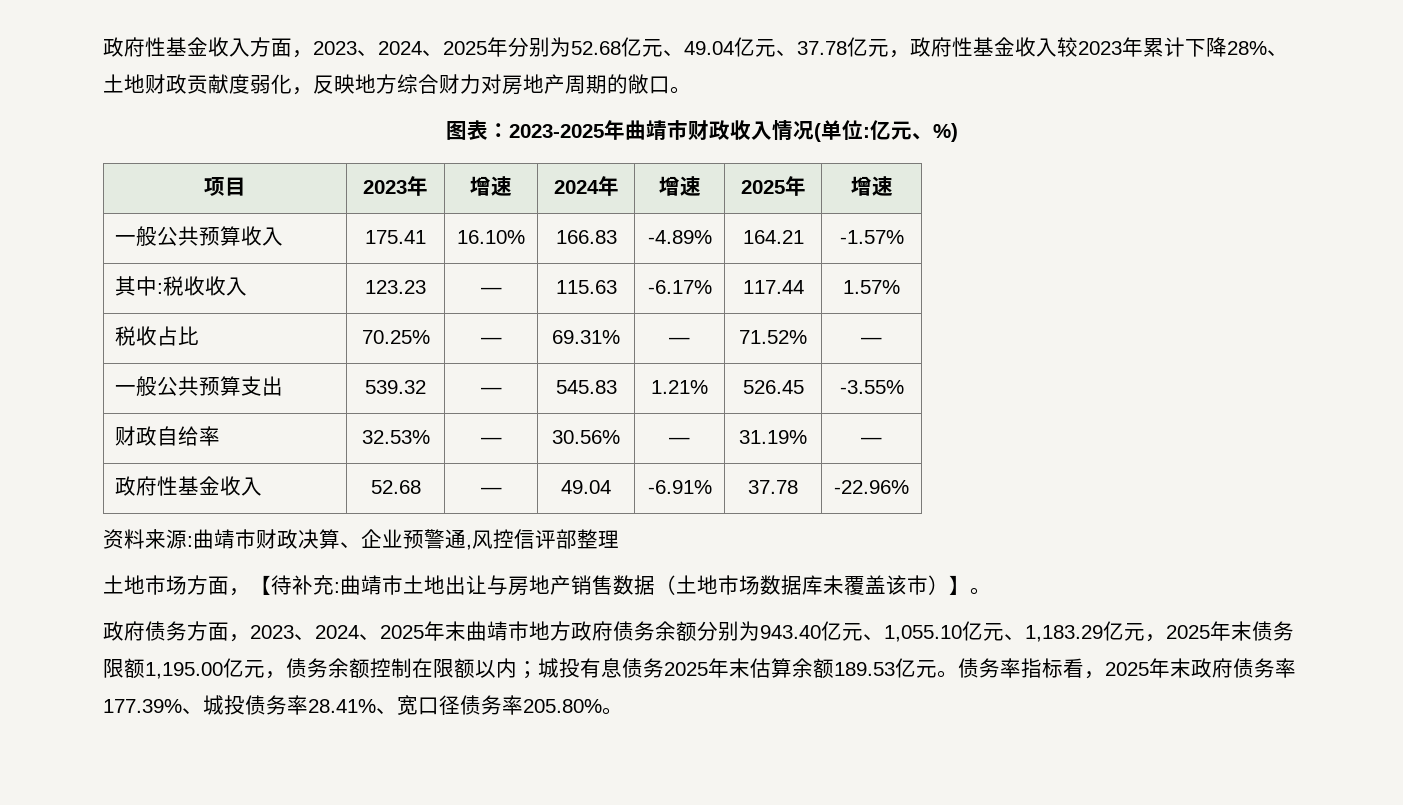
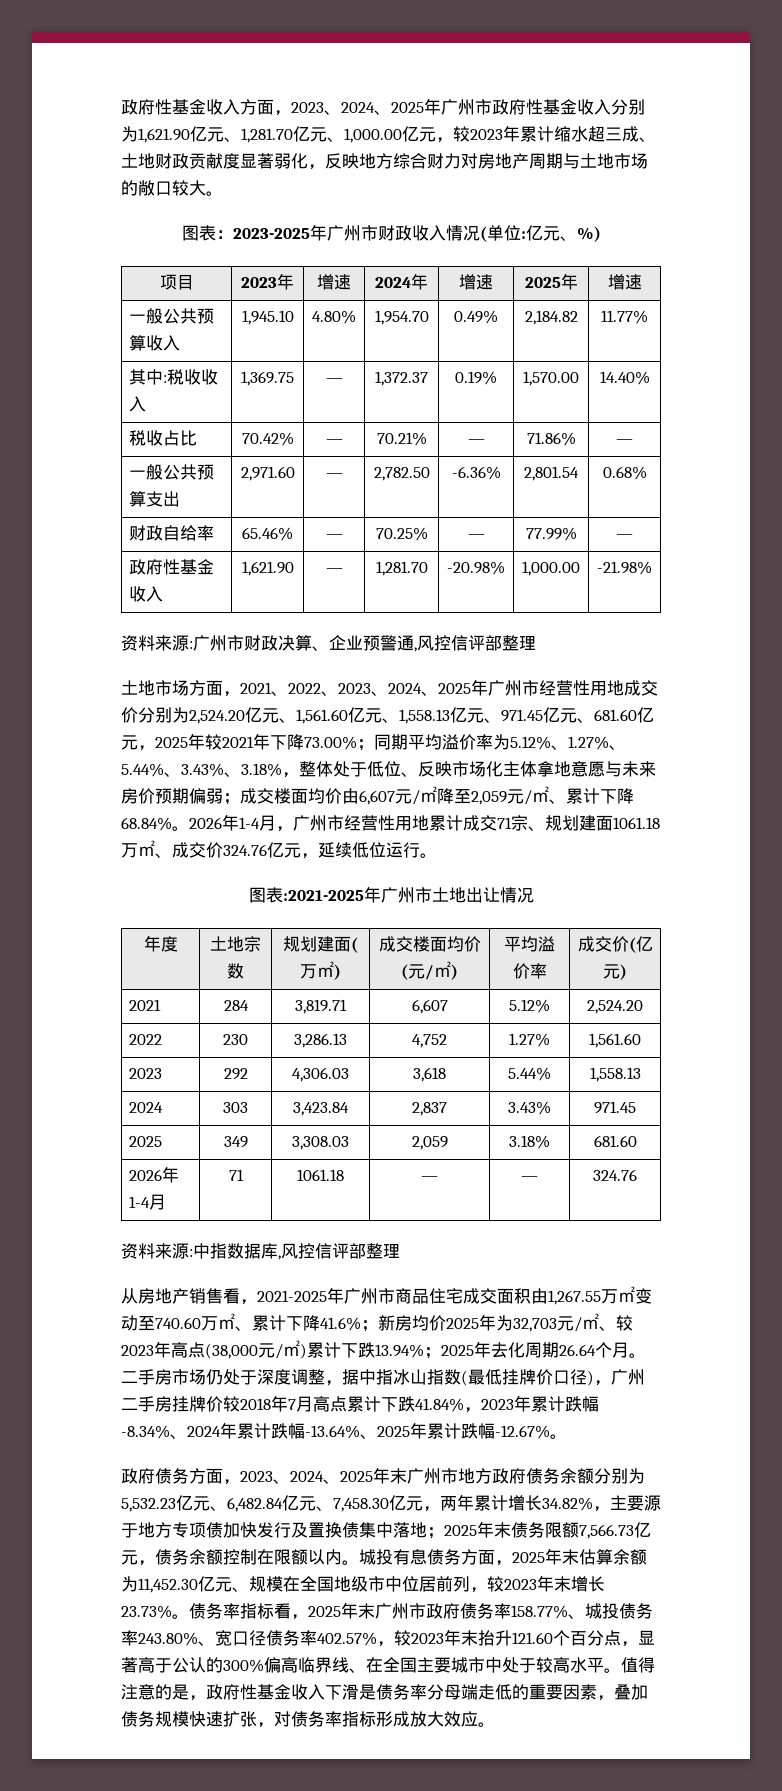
- 政府性基金收入方面，2023、2024、2025年分别为52.68亿元、49.04亿元、37.78亿元，政府性基金收入较2023年累计下降28%、土地财政贡献度弱化，反映地方综合财力对房地产周期的敞口。
+ 政府性基金收入方面，2023、2024、2025年广州市政府性基金收入分别为1,621.90亿元、1,281.70亿元、1,000.00亿元，较2023年累计缩水超三成、土地财政贡献度显著弱化，反映地方综合财力对房地产周期与土地市场的敞口较大。
- 图表：2023-2025年曲靖市财政收入情况(单位:亿元、%)
+ 图表：2023-2025年广州市财政收入情况(单位:亿元、%)
- 一般公共预算收入 | 175.41 | 16.10% | 166.83 | -4.89% | 164.21 | -1.57%
+ 一般公共预算收入 | 1,945.10 | 4.80% | 1,954.70 | 0.49% | 2,184.82 | 11.77%
- 其中:税收收入 | 123.23 | — | 115.63 | -6.17% | 117.44 | 1.57%
+ 其中:税收收入 | 1,369.75 | — | 1,372.37 | 0.19% | 1,570.00 | 14.40%
- 税收占比 | 70.25% | — | 69.31% | — | 71.52% | —
+ 税收占比 | 70.42% | — | 70.21% | — | 71.86% | —
- 一般公共预算支出 | 539.32 | — | 545.83 | 1.21% | 526.45 | -3.55%
+ 一般公共预算支出 | 2,971.60 | — | 2,782.50 | -6.36% | 2,801.54 | 0.68%
- 财政自给率 | 32.53% | — | 30.56% | — | 31.19% | —
+ 财政自给率 | 65.46% | — | 70.25% | — | 77.99% | —
- 政府性基金收入 | 52.68 | — | 49.04 | -6.91% | 37.78 | -22.96%
- 资料来源:曲靖市财政决算、企业预警通,风控信评部整理
+ 政府性基金收入 | 1,621.90 | — | 1,281.70 | -20.98% | 1,000.00 | -21.98%
+ 资料来源:广州市财政决算、企业预警通,风控信评部整理
- 土地市场方面，【待补充:曲靖市土地出让与房地产销售数据（土地市场数据库未覆盖该市）】。
+ 土地市场方面，2021、2022、2023、2024、2025年广州市经营性用地成交价分别为2,524.20亿元、1,561.60亿元、1,558.13亿元、971.45亿元、681.60亿元，2025年较2021年下降73.00%；同期平均溢价率为5.12%、1.27%、5.44%、3.43%、3.18%，整体处于低位、反映市场化主体拿地意愿与未来房价预期偏弱；成交楼面均价由6,607元/㎡降至2,059元/㎡、累计下降68.84%。2026年1-4月，广州市经营性用地累计成交71宗、规划建面1061.18万㎡、成交价324.76亿元，延续低位运行。
+ 图表:2021-2025年广州市土地出让情况
+ 年度 | 土地宗数 | 规划建面(万㎡) | 成交楼面均价(元/㎡) | 平均溢价率 | 成交价(亿元)
+ 2021 | 284 | 3,819.71 | 6,607 | 5.12% | 2,524.20
+ 2022 | 230 | 3,286.13 | 4,752 | 1.27% | 1,561.60
+ 2023 | 292 | 4,306.03 | 3,618 | 5.44% | 1,558.13
+ 2024 | 303 | 3,423.84 | 2,837 | 3.43% | 971.45
+ 2025 | 349 | 3,308.03 | 2,059 | 3.18% | 681.60
+ 2026年1-4月 | 71 | 1061.18 | — | — | 324.76
+ 资料来源:中指数据库,风控信评部整理
+ 从房地产销售看，2021-2025年广州市商品住宅成交面积由1,267.55万㎡变动至740.60万㎡、累计下降41.6%；新房均价2025年为32,703元/㎡、较2023年高点(38,000元/㎡)累计下跌13.94%；2025年去化周期26.64个月。二手房市场仍处于深度调整，据中指冰山指数(最低挂牌价口径)，广州二手房挂牌价较2018年7月高点累计下跌41.84%，2023年累计跌幅-8.34%、2024年累计跌幅-13.64%、2025年累计跌幅-12.67%。
- 政府债务方面，2023、2024、2025年末曲靖市地方政府债务余额分别为943.40亿元、1,055.10亿元、1,183.29亿元，2025年末债务限额1,195.00亿元，债务余额控制在限额以内；城投有息债务2025年末估算余额189.53亿元。
+ 政府债务方面，2023、2024、2025年末广州市地方政府债务余额分别为5,532.23亿元、6,482.84亿元、7,458.30亿元，两年累计增长34.82%，主要源于地方专项债加快发行及置换债集中落地；2025年末债务限额7,566.73亿元，债务余额控制在限额以内。城投有息债务方面，2025年末估算余额为11,452.30亿元、规模在全国地级市中位居前列，较2023年末增长23.73%。
- 债务率指标看，2025年末政府债务率177.39%、城投债务率28.41%、宽口径债务率205.80%。
+ 债务率指标看，2025年末广州市政府债务率158.77%、城投债务率243.80%、宽口径债务率402.57%，较2023年末抬升121.60个百分点，显著高于公认的300%偏高临界线、在全国主要城市中处于较高水平。值得注意的是，政府性基金收入下滑是债务率分母端走低的重要因素，叠加债务规模快速扩张，对债务率指标形成放大效应。

